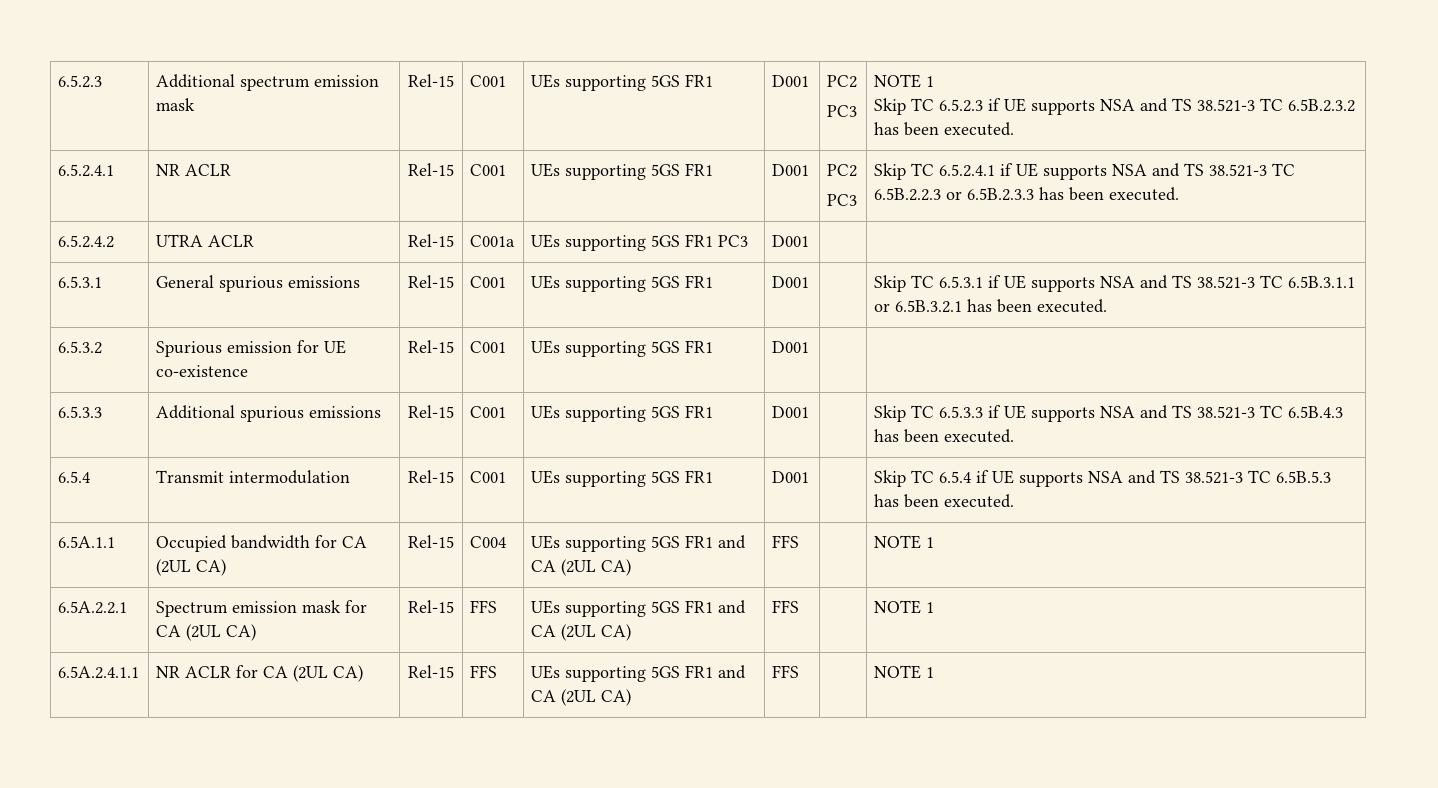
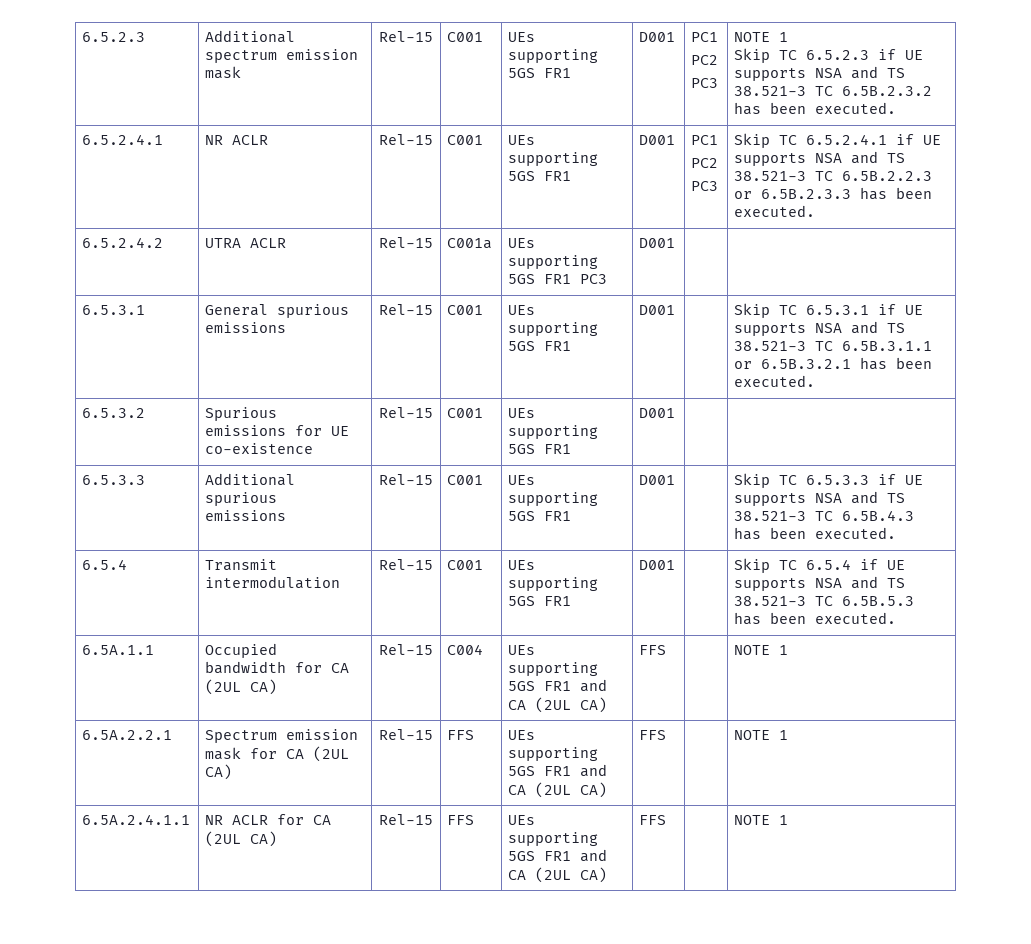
- 6.5.2.3 | Additional spectrum emission mask | Rel-15 | C001 | UEs supporting 5GS FR1 | D001 | PC2
+ 6.5.2.3 | Additional spectrum emission mask | Rel-15 | C001 | UEs supporting 5GS FR1 | D001 | PC1
+ PC2
- 6.5.2.4.1 | NR ACLR | Rel-15 | C001 | UEs supporting 5GS FR1 | D001 | PC2
+ 6.5.2.4.1 | NR ACLR | Rel-15 | C001 | UEs supporting 5GS FR1 | D001 | PC1
+ PC2
- 6.5.3.2 | Spurious emission for UE co-existence | Rel-15 | C001 | UEs supporting 5GS FR1 | D001 | |
+ 6.5.3.2 | Spurious emissions for UE co-existence | Rel-15 | C001 | UEs supporting 5GS FR1 | D001 | |

